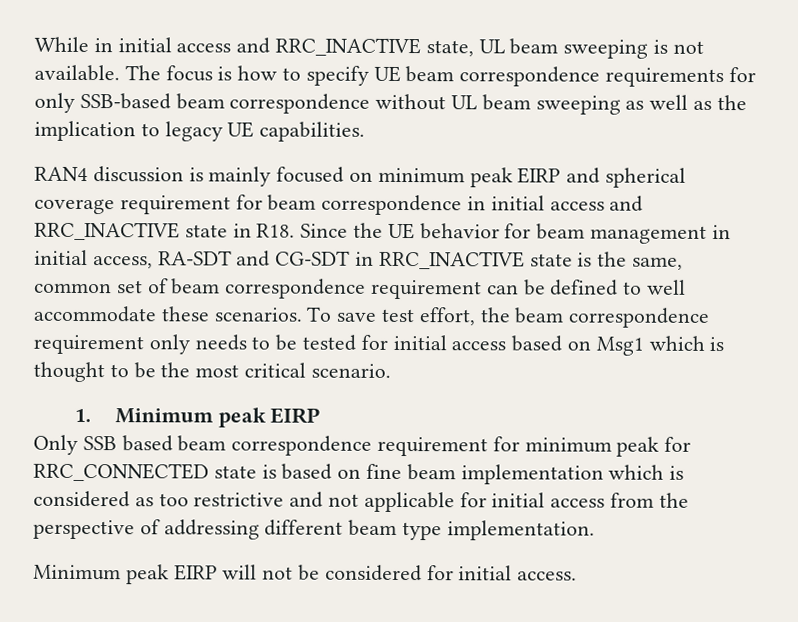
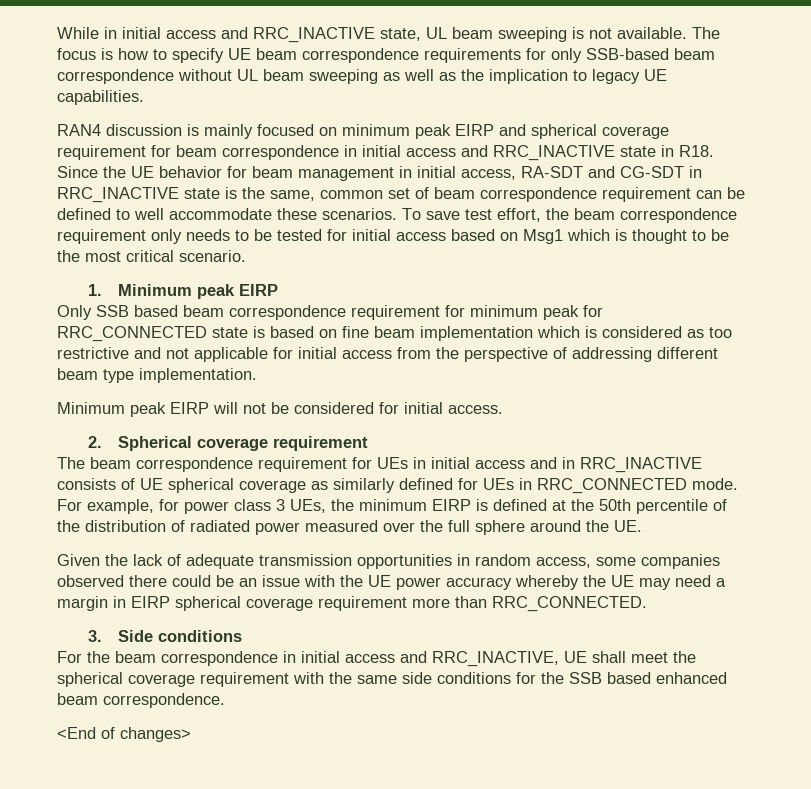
+ 2. Spherical coverage requirement
+ The beam correspondence requirement for UEs in initial access and in RRC_INACTIVE consists of UE spherical coverage as similarly defined for UEs in RRC_CONNECTED mode. For example, for power class 3 UEs, the minimum EIRP is defined at the 50th percentile of the distribution of radiated power measured over the full sphere around the UE.
+ Given the lack of adequate transmission opportunities in random access, some companies observed there could be an issue with the UE power accuracy whereby the UE may need a margin in EIRP spherical coverage requirement more than RRC_CONNECTED.
+ 3. Side conditions
+ For the beam correspondence in initial access and RRC_INACTIVE, UE shall meet the spherical coverage requirement with the same side conditions for the SSB based enhanced beam correspondence.
+ <End of changes>

